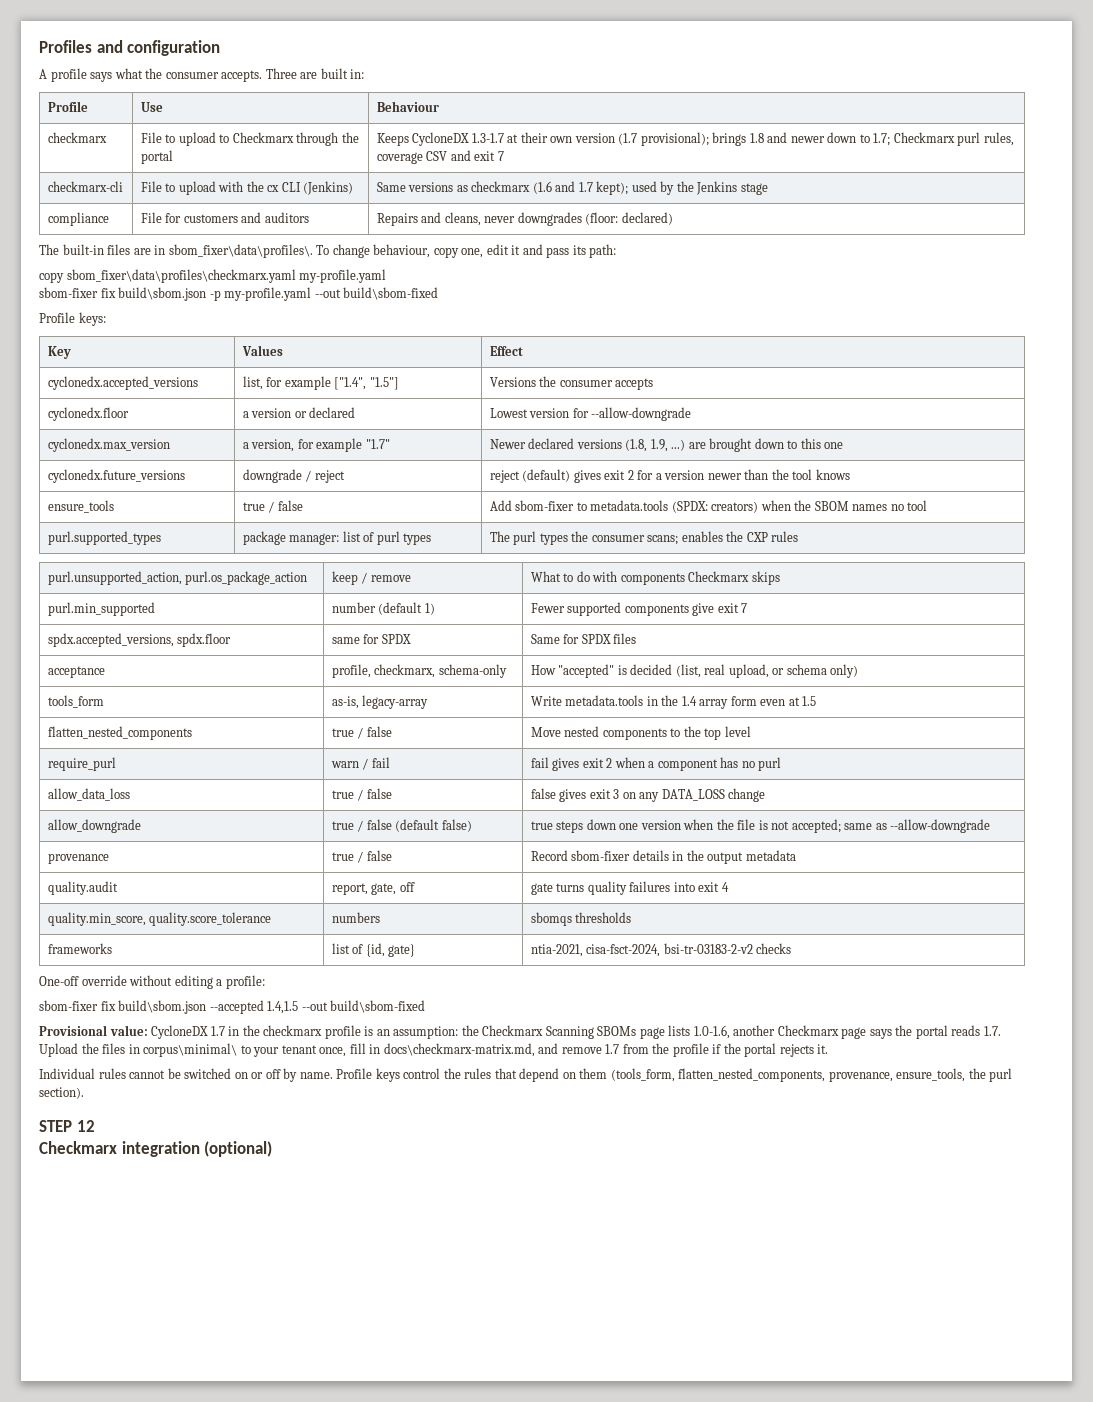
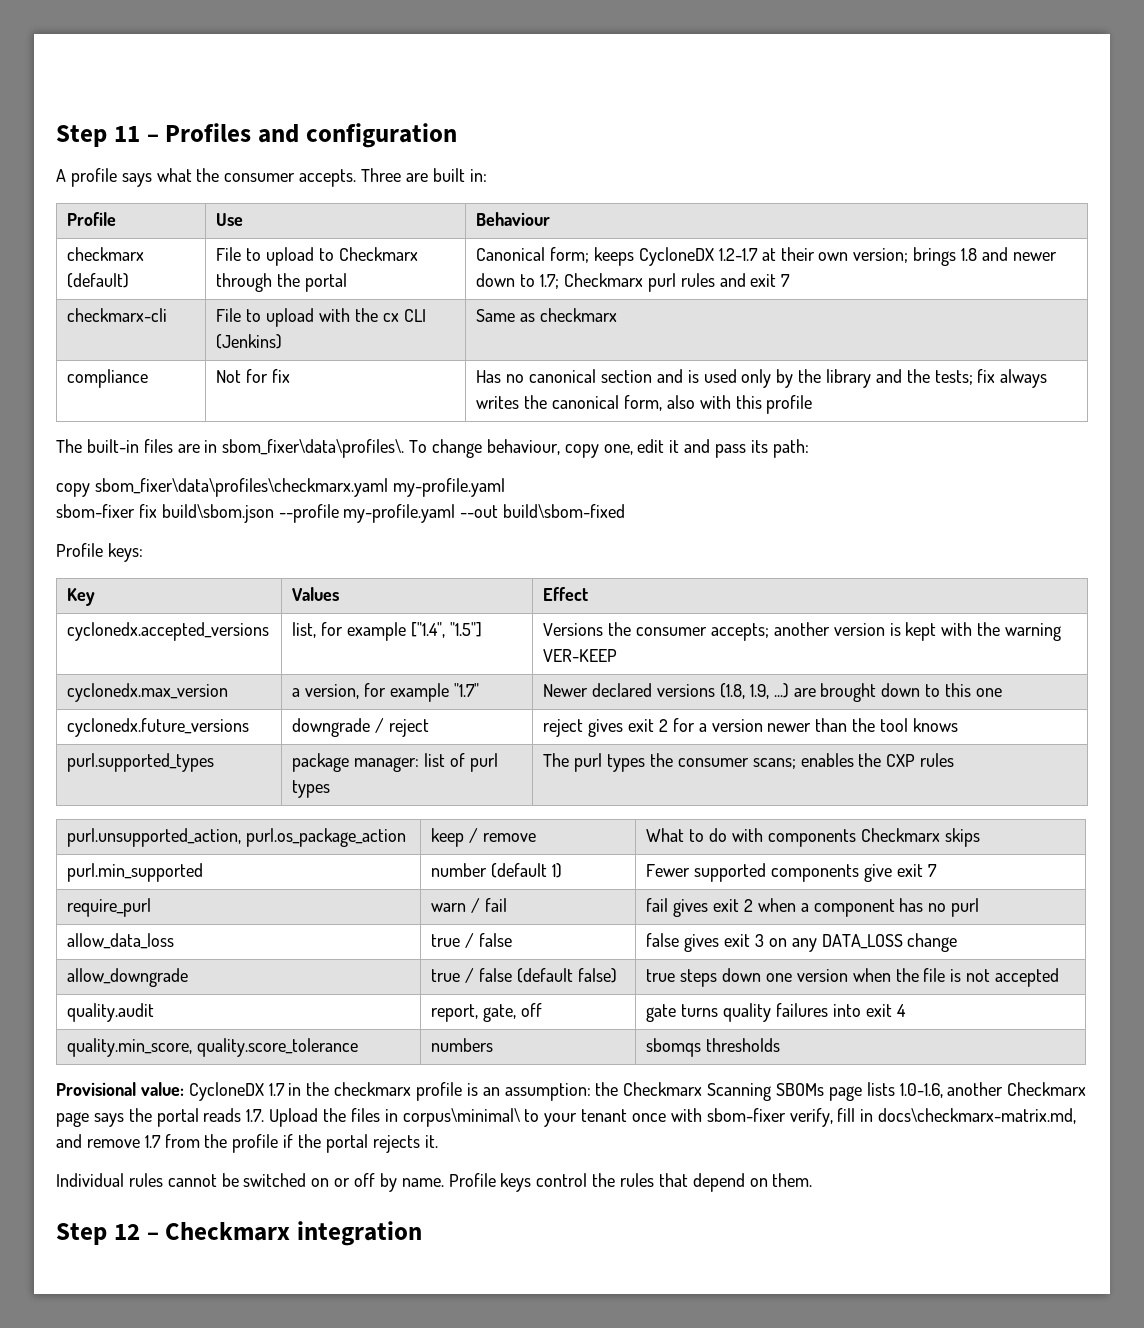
- Profiles and configuration
+ Step 11 – Profiles and configuration
- checkmarx | File to upload to Checkmarx through the portal | Keeps CycloneDX 1.3-1.7 at their own version (1.7 provisional); brings 1.8 and newer down to 1.7; Checkmarx purl rules, coverage CSV and exit 7
+ checkmarx (default) | File to upload to Checkmarx through the portal | Canonical form; keeps CycloneDX 1.2-1.7 at their own version; brings 1.8 and newer down to 1.7; Checkmarx purl rules and exit 7
- checkmarx-cli | File to upload with the cx CLI (Jenkins) | Same versions as checkmarx (1.6 and 1.7 kept); used by the Jenkins stage
- compliance | File for customers and auditors | Repairs and cleans, never downgrades (floor: declared)
+ checkmarx-cli | File to upload with the cx CLI (Jenkins) | Same as checkmarx
+ compliance | Not for fix | Has no canonical section and is used only by the library and the tests; fix always writes the canonical form, also with this profile
- sbom-fixer fix build\sbom.json -p my-profile.yaml --out build\sbom-fixed
+ sbom-fixer fix build\sbom.json --profile my-profile.yaml --out build\sbom-fixed
- cyclonedx.accepted_versions | list, for example ["1.4", "1.5"] | Versions the consumer accepts
- cyclonedx.floor | a version or declared | Lowest version for --allow-downgrade
+ cyclonedx.accepted_versions | list, for example ["1.4", "1.5"] | Versions the consumer accepts; another version is kept with the warning VER-KEEP
- cyclonedx.future_versions | downgrade / reject | reject (default) gives exit 2 for a version newer than the tool knows
+ cyclonedx.future_versions | downgrade / reject | reject gives exit 2 for a version newer than the tool knows
- ensure_tools | true / false | Add sbom-fixer to metadata.tools (SPDX: creators) when the SBOM names no tool
- spdx.accepted_versions, spdx.floor | same for SPDX | Same for SPDX files
- acceptance | profile, checkmarx, schema-only | How "accepted" is decided (list, real upload, or schema only)
- tools_form | as-is, legacy-array | Write metadata.tools in the 1.4 array form even at 1.5
- flatten_nested_components | true / false | Move nested components to the top level
- allow_downgrade | true / false (default false) | true steps down one version when the file is not accepted; same as --allow-downgrade
- provenance | true / false | Record sbom-fixer details in the output metadata
+ allow_downgrade | true / false (default false) | true steps down one version when the file is not accepted
- frameworks | list of {id, gate} | ntia-2021, cisa-fsct-2024, bsi-tr-03183-2-v2 checks
- One-off override without editing a profile:
- sbom-fixer fix build\sbom.json --accepted 1.4,1.5 --out build\sbom-fixed
- Provisional value: CycloneDX 1.7 in the checkmarx profile is an assumption: the Checkmarx Scanning SBOMs page lists 1.0-1.6, another Checkmarx page says the portal reads 1.7. Upload the files in corpus\minimal\ to your tenant once, fill in docs\checkmarx-matrix.md, and remove 1.7 from the profile if the portal rejects it.
+ Provisional value: CycloneDX 1.7 in the checkmarx profile is an assumption: the Checkmarx Scanning SBOMs page lists 1.0-1.6, another Checkmarx page says the portal reads 1.7. Upload the files in corpus\minimal\ to your tenant once with sbom-fixer verify, fill in docs\checkmarx-matrix.md, and remove 1.7 from the profile if the portal rejects it.
- Profile keys control the rules that depend on them (tools_form, flatten_nested_components, provenance, ensure_tools, the purl section).
- STEP 12
- Checkmarx integration (optional)
+ Profile keys control the rules that depend on them.
+ Step 12 – Checkmarx integration

